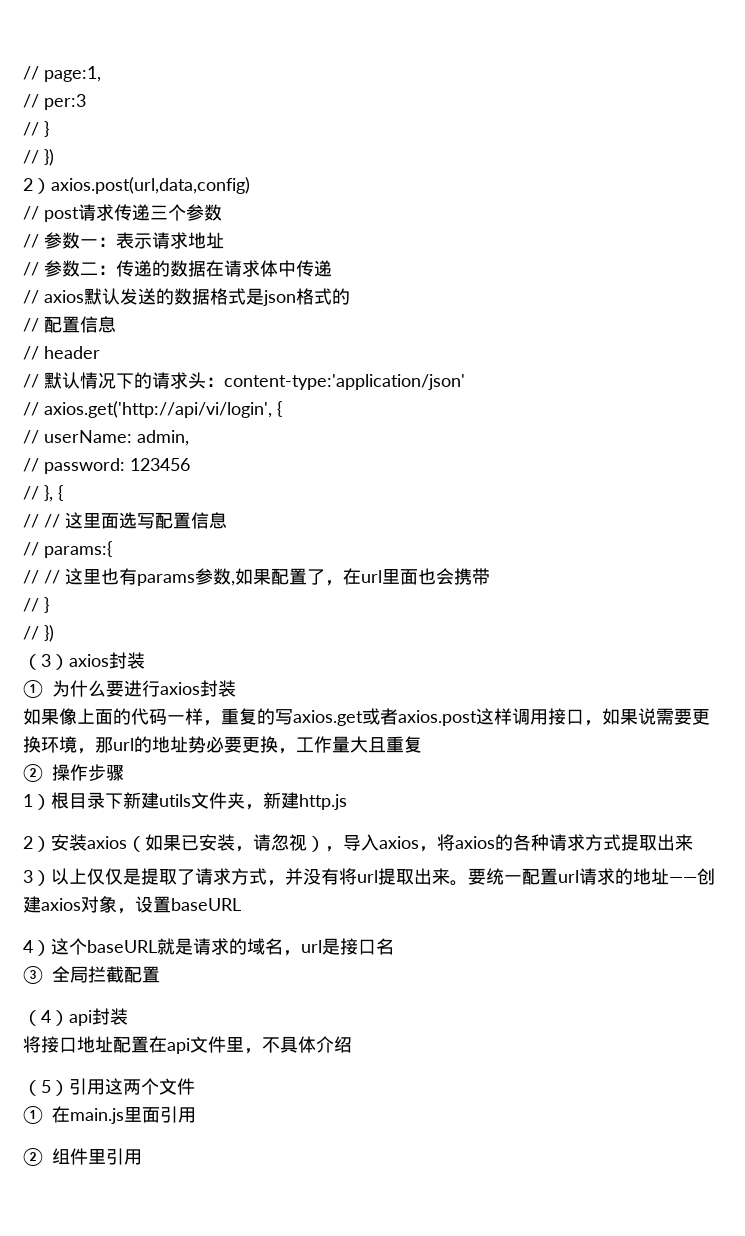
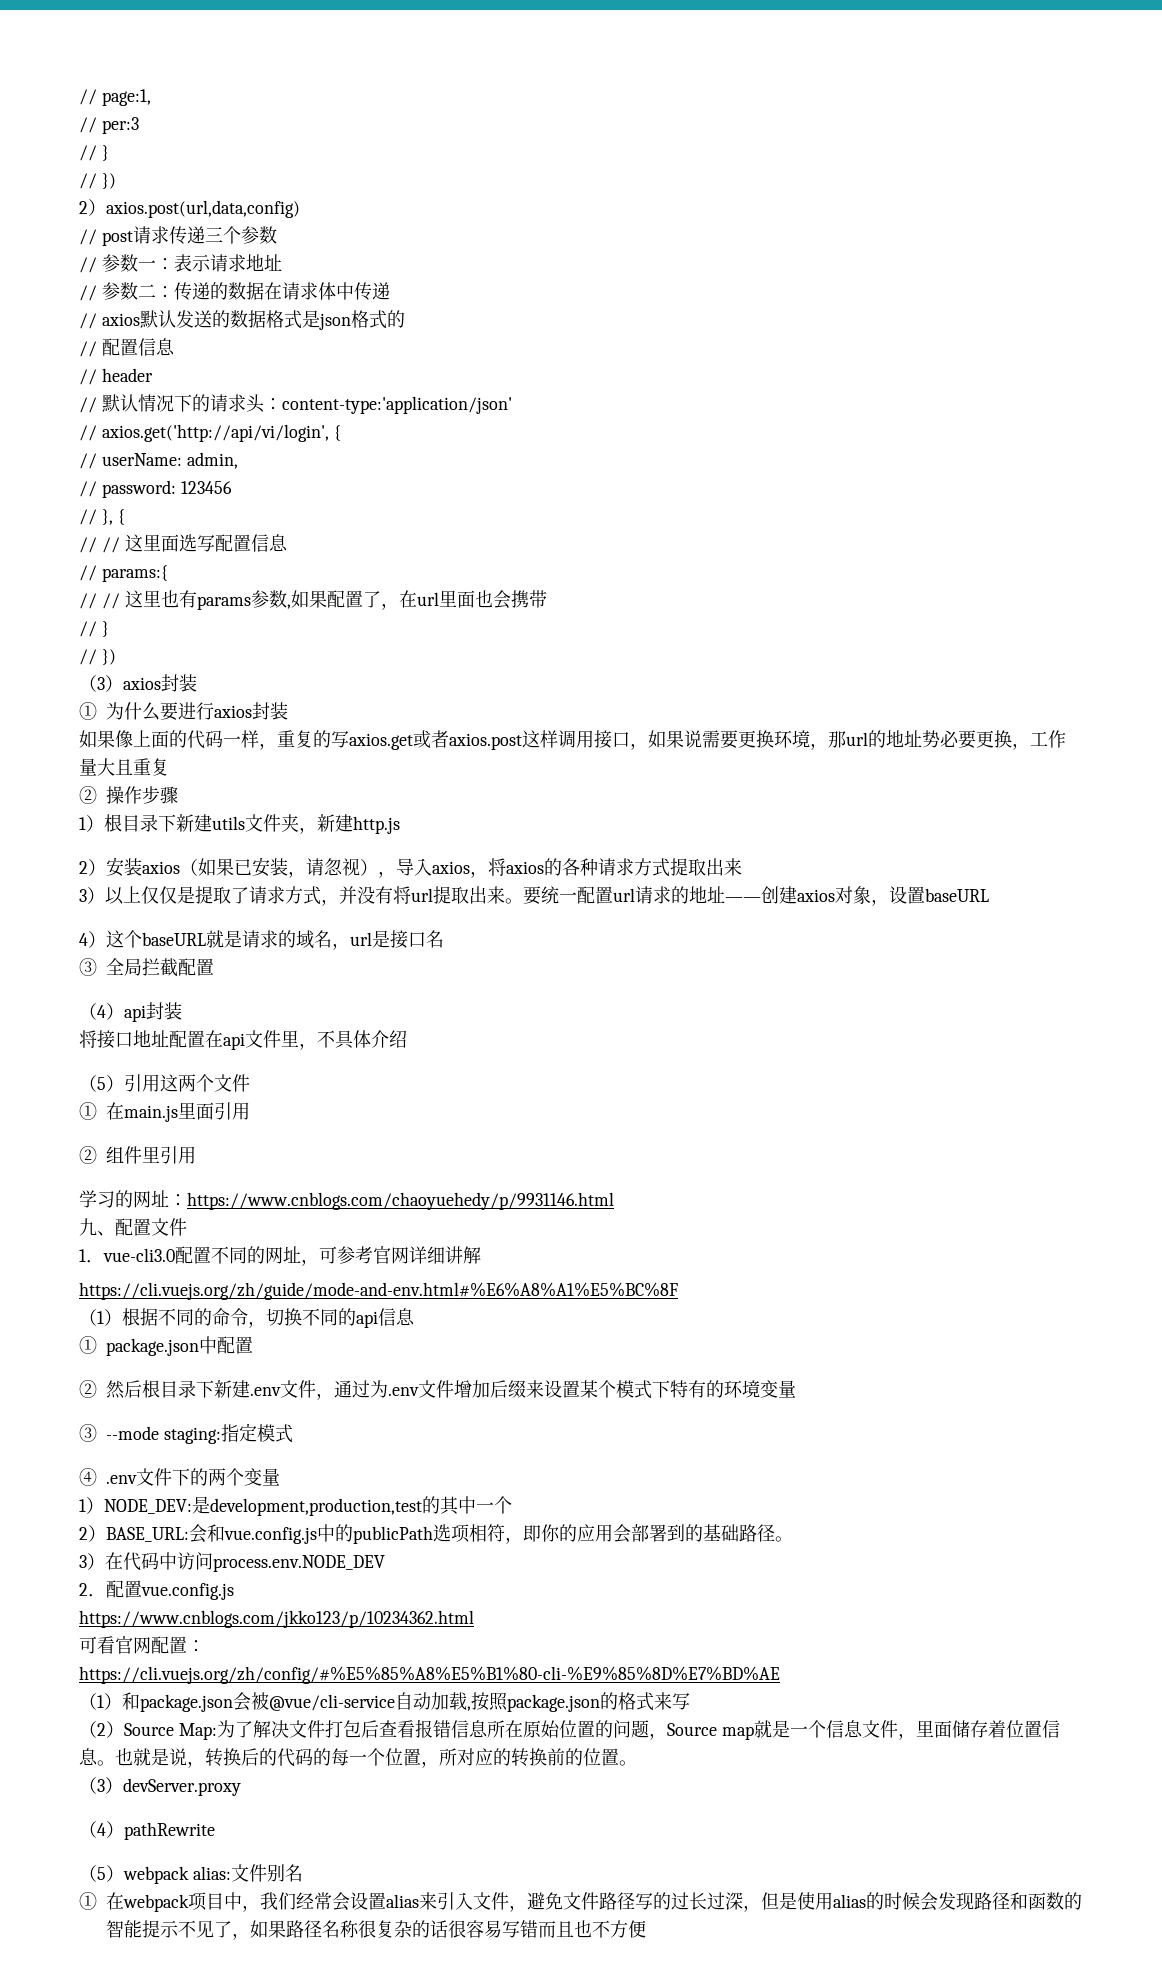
+ 学习的网址：https://www.cnblogs.com/chaoyuehedy/p/9931146.html
+ 九、配置文件
+ 1．vue-cli3.0配置不同的网址，可参考官网详细讲解
+ https://cli.vuejs.org/zh/guide/mode-and-env.html#%E6%A8%A1%E5%BC%8F
+ （1）根据不同的命令，切换不同的api信息
+ ① package.json中配置
+ ②然后根目录下新建.env文件，通过为.env文件增加后缀来设置某个模式下特有的环境变量
+ ③ --mode staging:指定模式
+ ④ .env文件下的两个变量
+ 1）NODE_DEV:是development,production,test的其中一个
+ 2）BASE_URL:会和vue.config.js中的publicPath选项相符，即你的应用会部署到的基础路径。
+ 3）在代码中访问process.env.NODE_DEV
+ 2．配置vue.config.js
+ https://www.cnblogs.com/jkko123/p/10234362.html
+ 可看官网配置：
+ https://cli.vuejs.org/zh/config/#%E5%85%A8%E5%B1%80-cli-%E9%85%8D%E7%BD%AE
+ （1）和package.json会被@vue/cli-service自动加载,按照package.json的格式来写
+ （2）Source Map:为了解决文件打包后查看报错信息所在原始位置的问题，Source map就是一个信息文件，里面储存着位置信息。也就是说，转换后的代码的每一个位置，所对应的转换前的位置。
+ （3）devServer.proxy
+ （4）pathRewrite
+ （5）webpack alias:文件别名
+ ①在webpack项目中，我们经常会设置alias来引入文件，避免文件路径写的过长过深，但是使用alias的时候会发现路径和函数的智能提示不见了，如果路径名称很复杂的话很容易写错而且也不方便

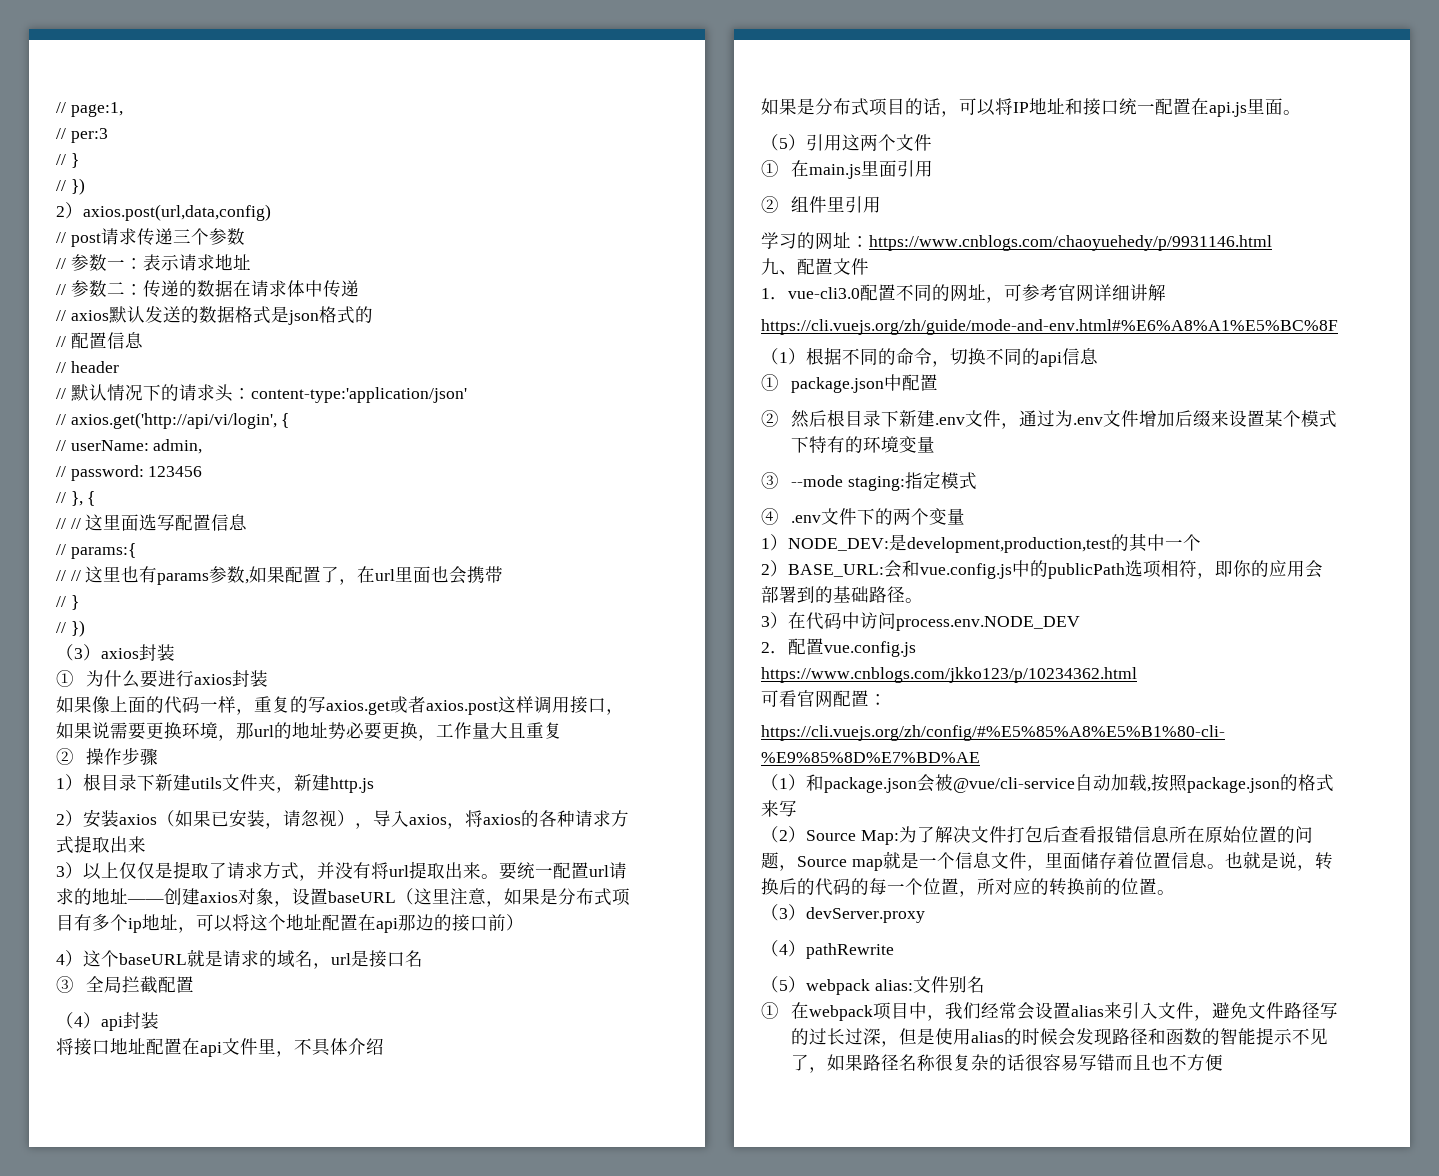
- 要统一配置url请求的地址——创建axios对象，设置baseURL
+ 要统一配置url请求的地址——创建axios对象，设置baseURL（这里注意，如果是分布式项目有多个ip地址，可以将这个地址配置在api那边的接口前）
+ 如果是分布式项目的话，可以将IP地址和接口统一配置在api.js里面。

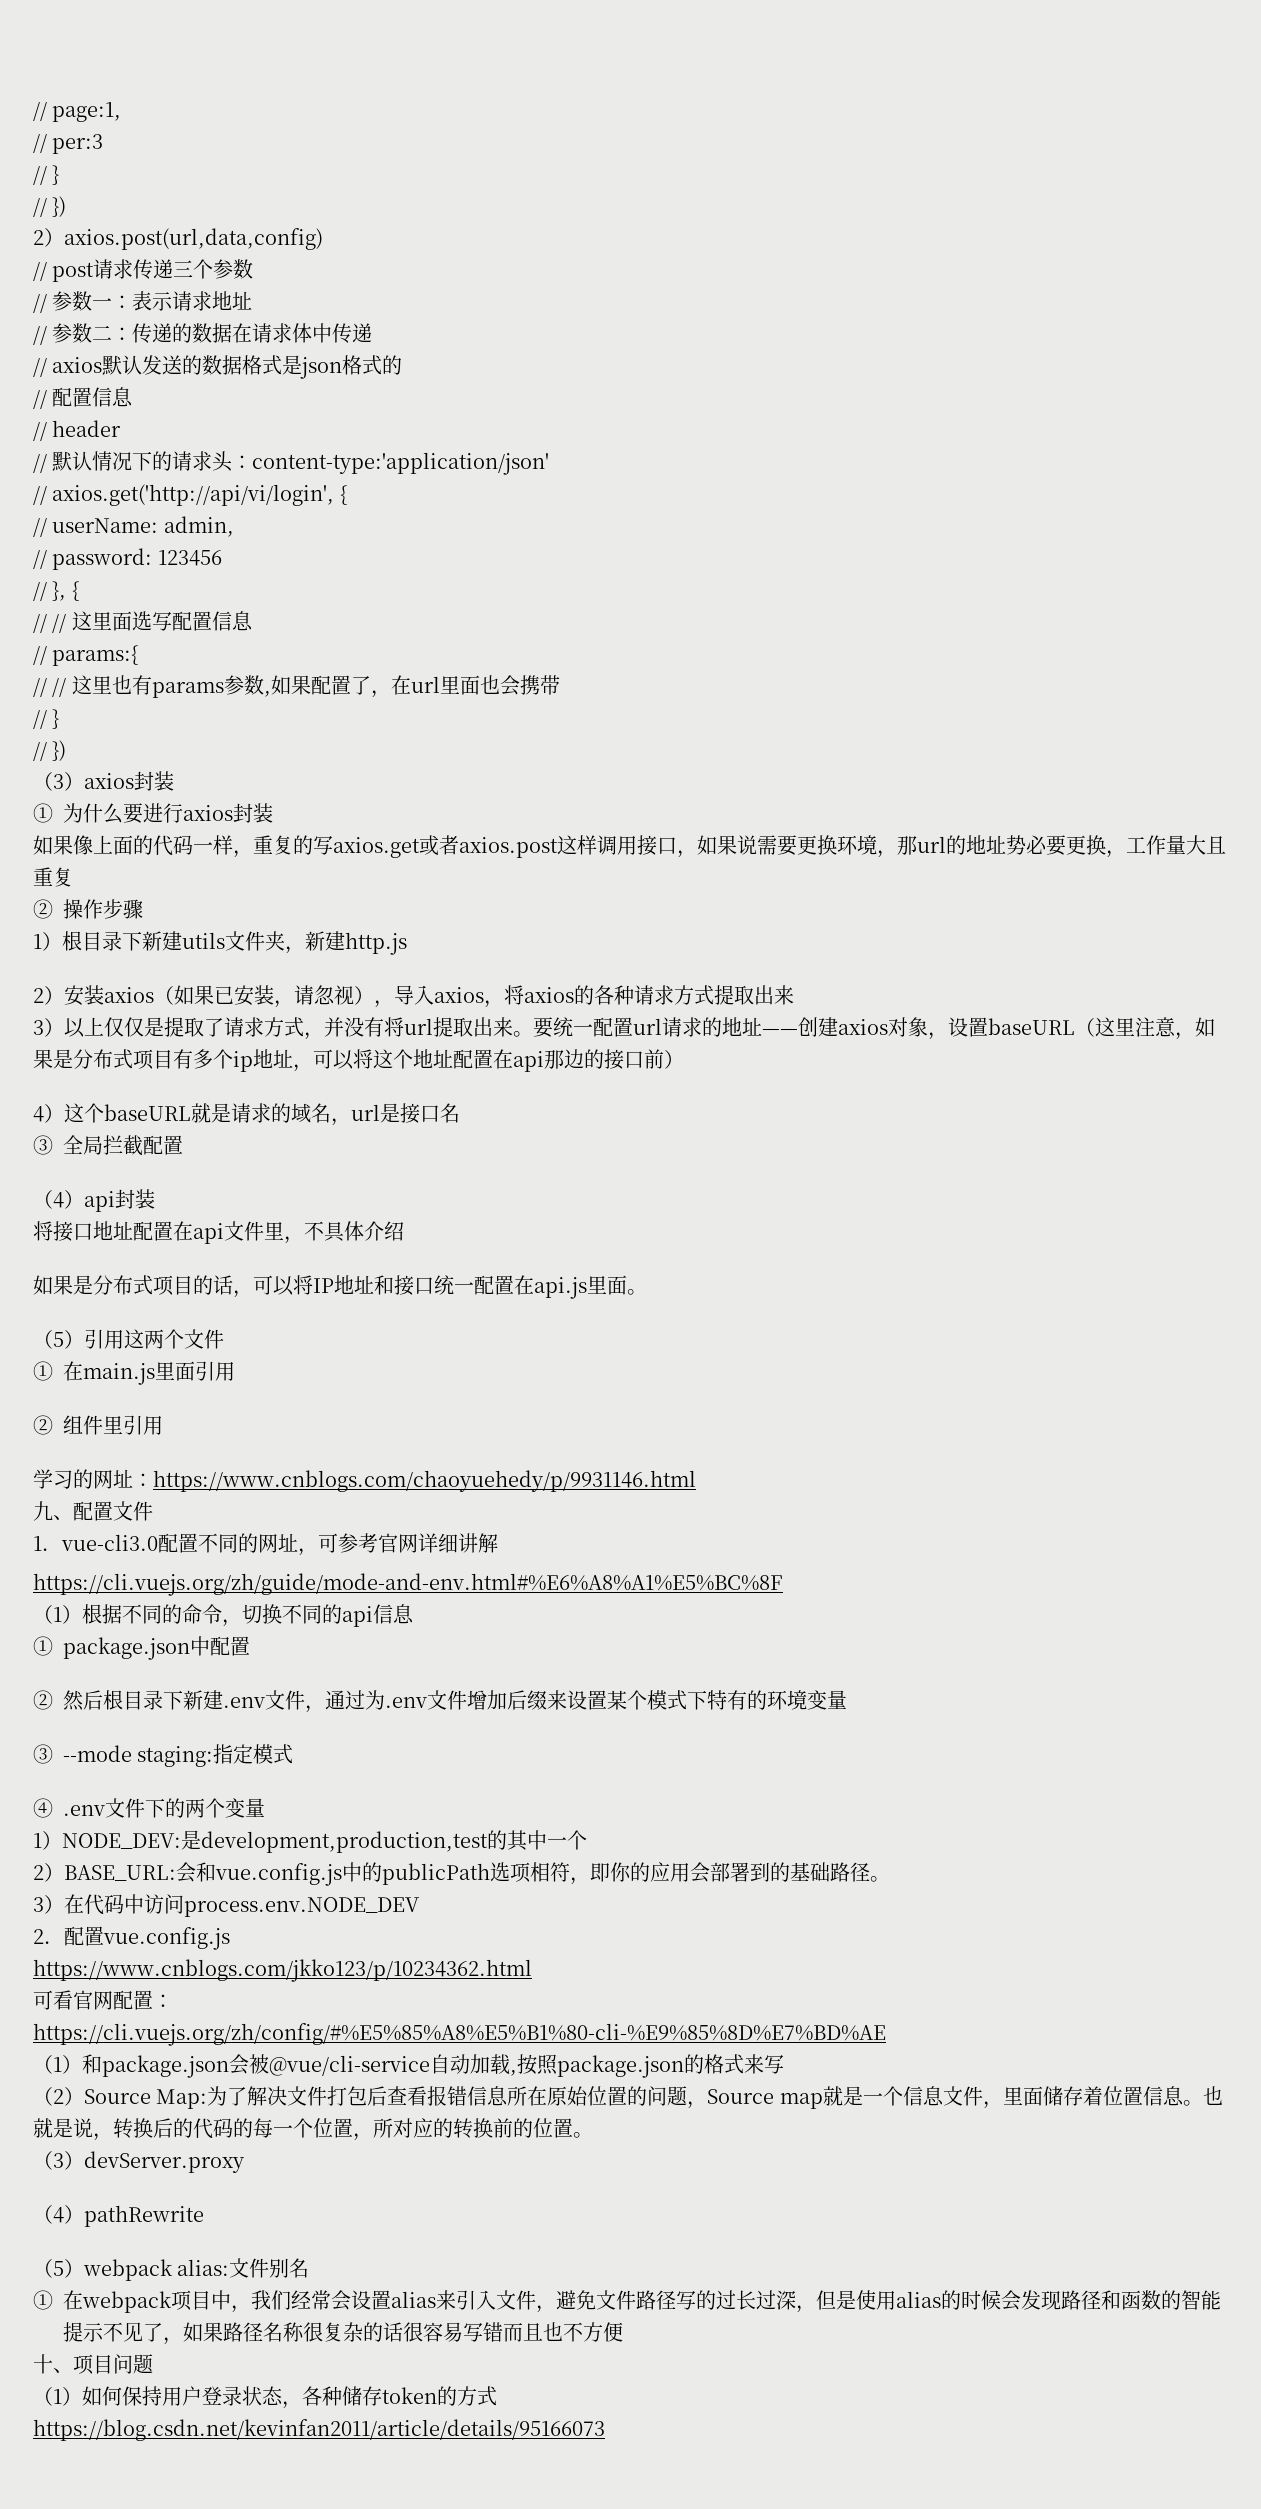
+ 十、项目问题
+ （1）如何保持用户登录状态，各种储存token的方式
+ https://blog.csdn.net/kevinfan2011/article/details/95166073

